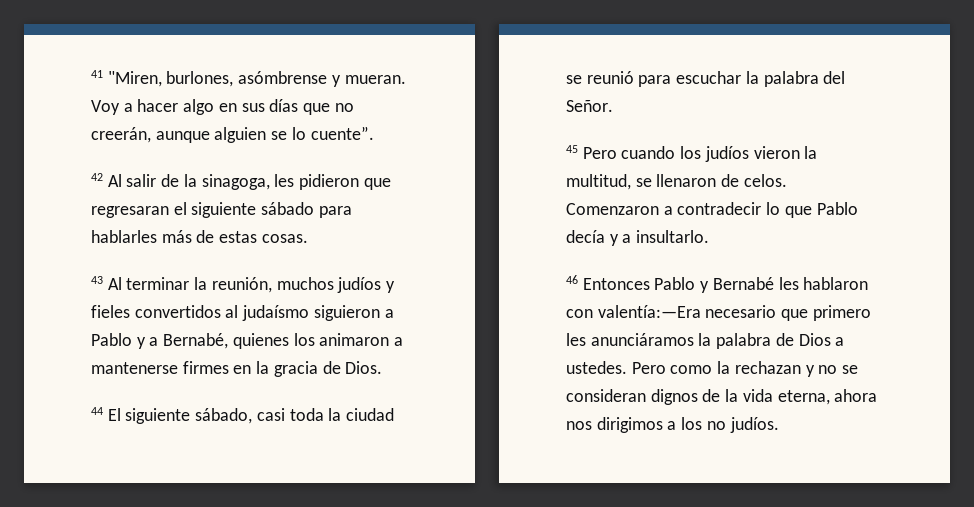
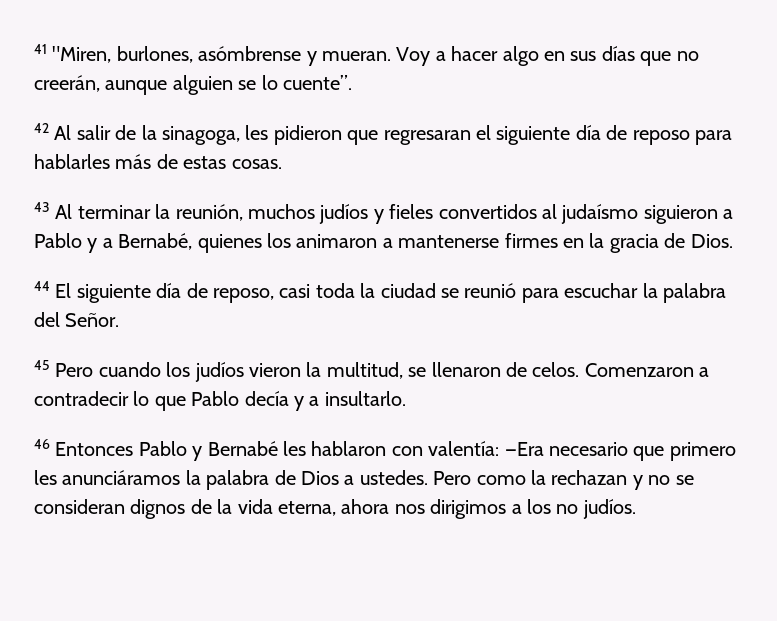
- 42 Al salir de la sinagoga, les pidieron que regresaran el siguiente sábado para hablarles más de estas cosas.
+ 42 Al salir de la sinagoga, les pidieron que regresaran el siguiente día de reposo para hablarles más de estas cosas.
- 44 El siguiente sábado, casi toda la ciudad se reunió para escuchar la palabra del Señor.
+ 44 El siguiente día de reposo, casi toda la ciudad se reunió para escuchar la palabra del Señor.
- 46 Entonces Pablo y Bernabé les hablaron con valentía:—Era necesario que primero les anunciáramos la palabra de Dios a ustedes.
+ 46 Entonces Pablo y Bernabé les hablaron con valentía: —Era necesario que primero les anunciáramos la palabra de Dios a ustedes.

